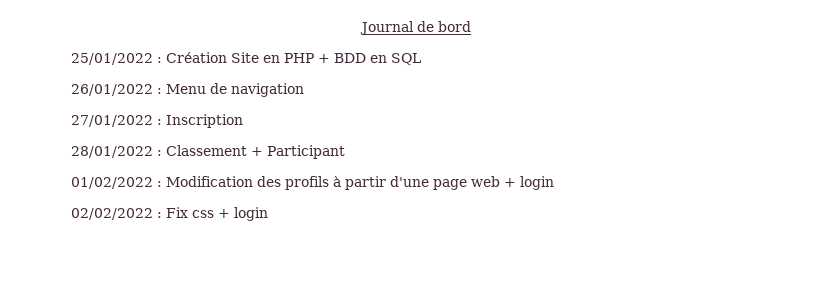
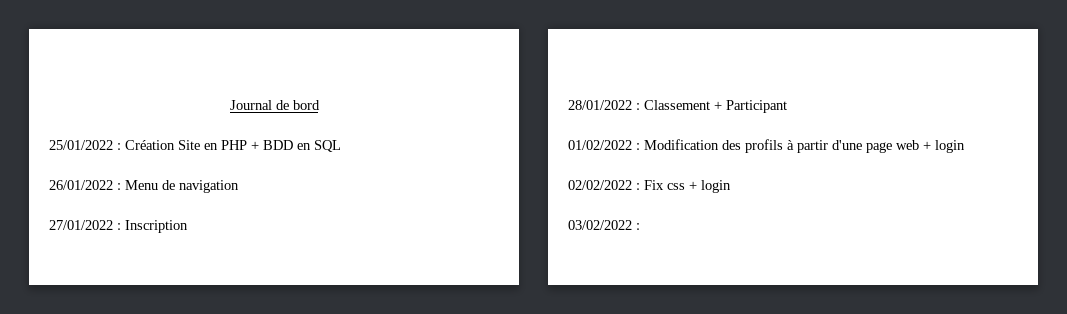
+ 03/02/2022 :

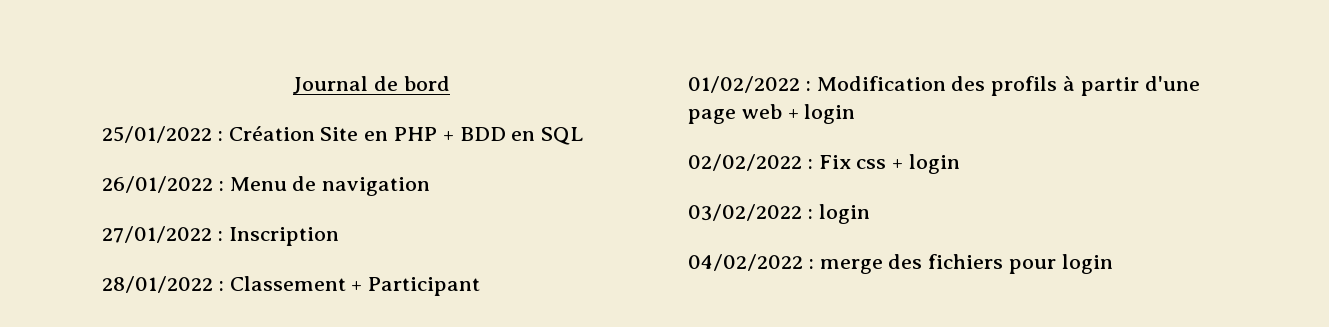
- 03/02/2022 :
+ 03/02/2022 : login
+ 04/02/2022 : merge des fichiers pour login

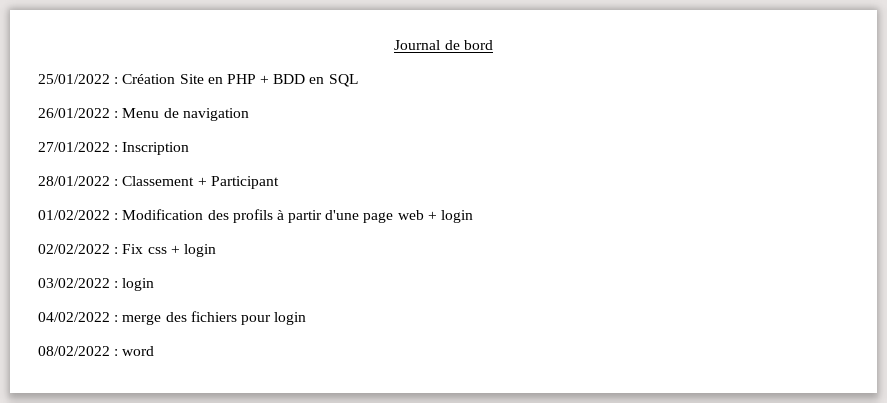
+ 08/02/2022 : word

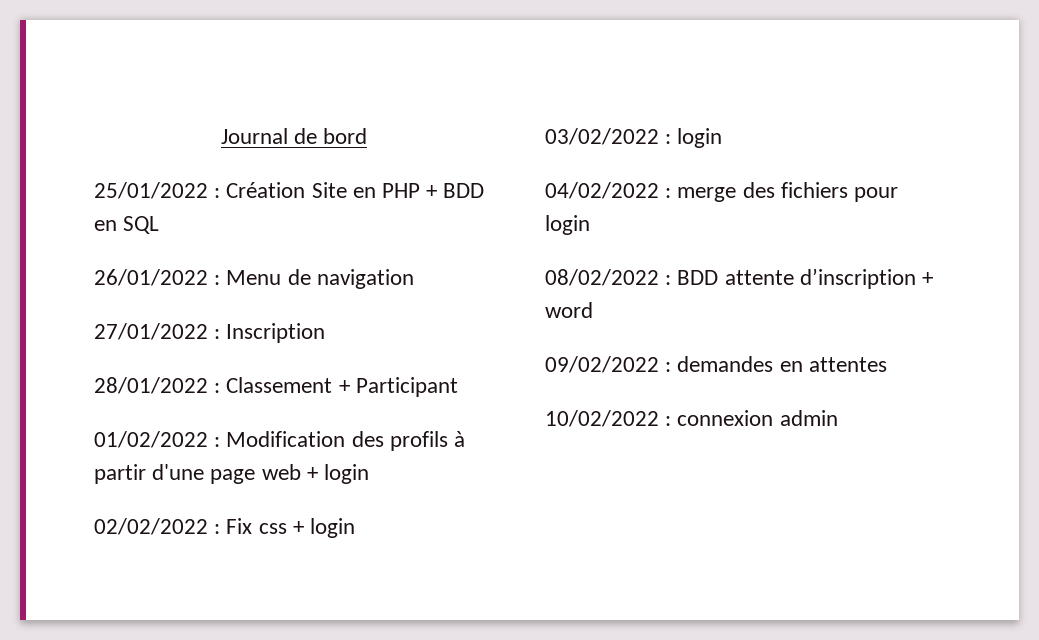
- 08/02/2022 : word
+ 08/02/2022 : BDD attente d’inscription + word
+ 09/02/2022 : demandes en attentes
+ 10/02/2022 : connexion admin

